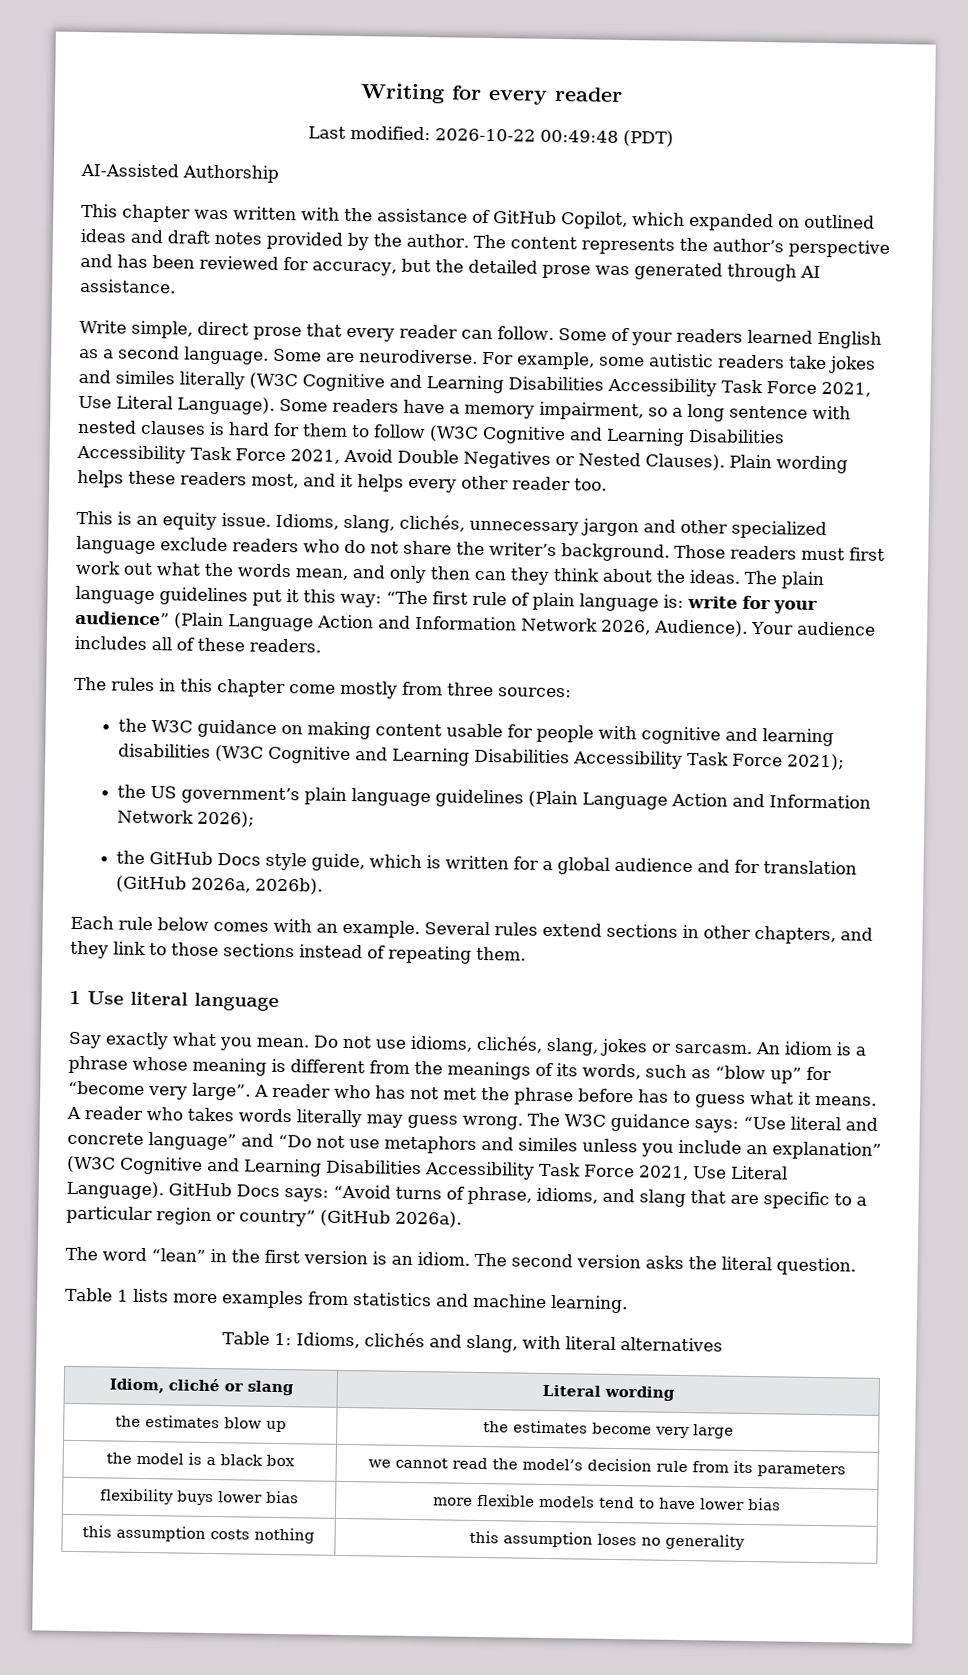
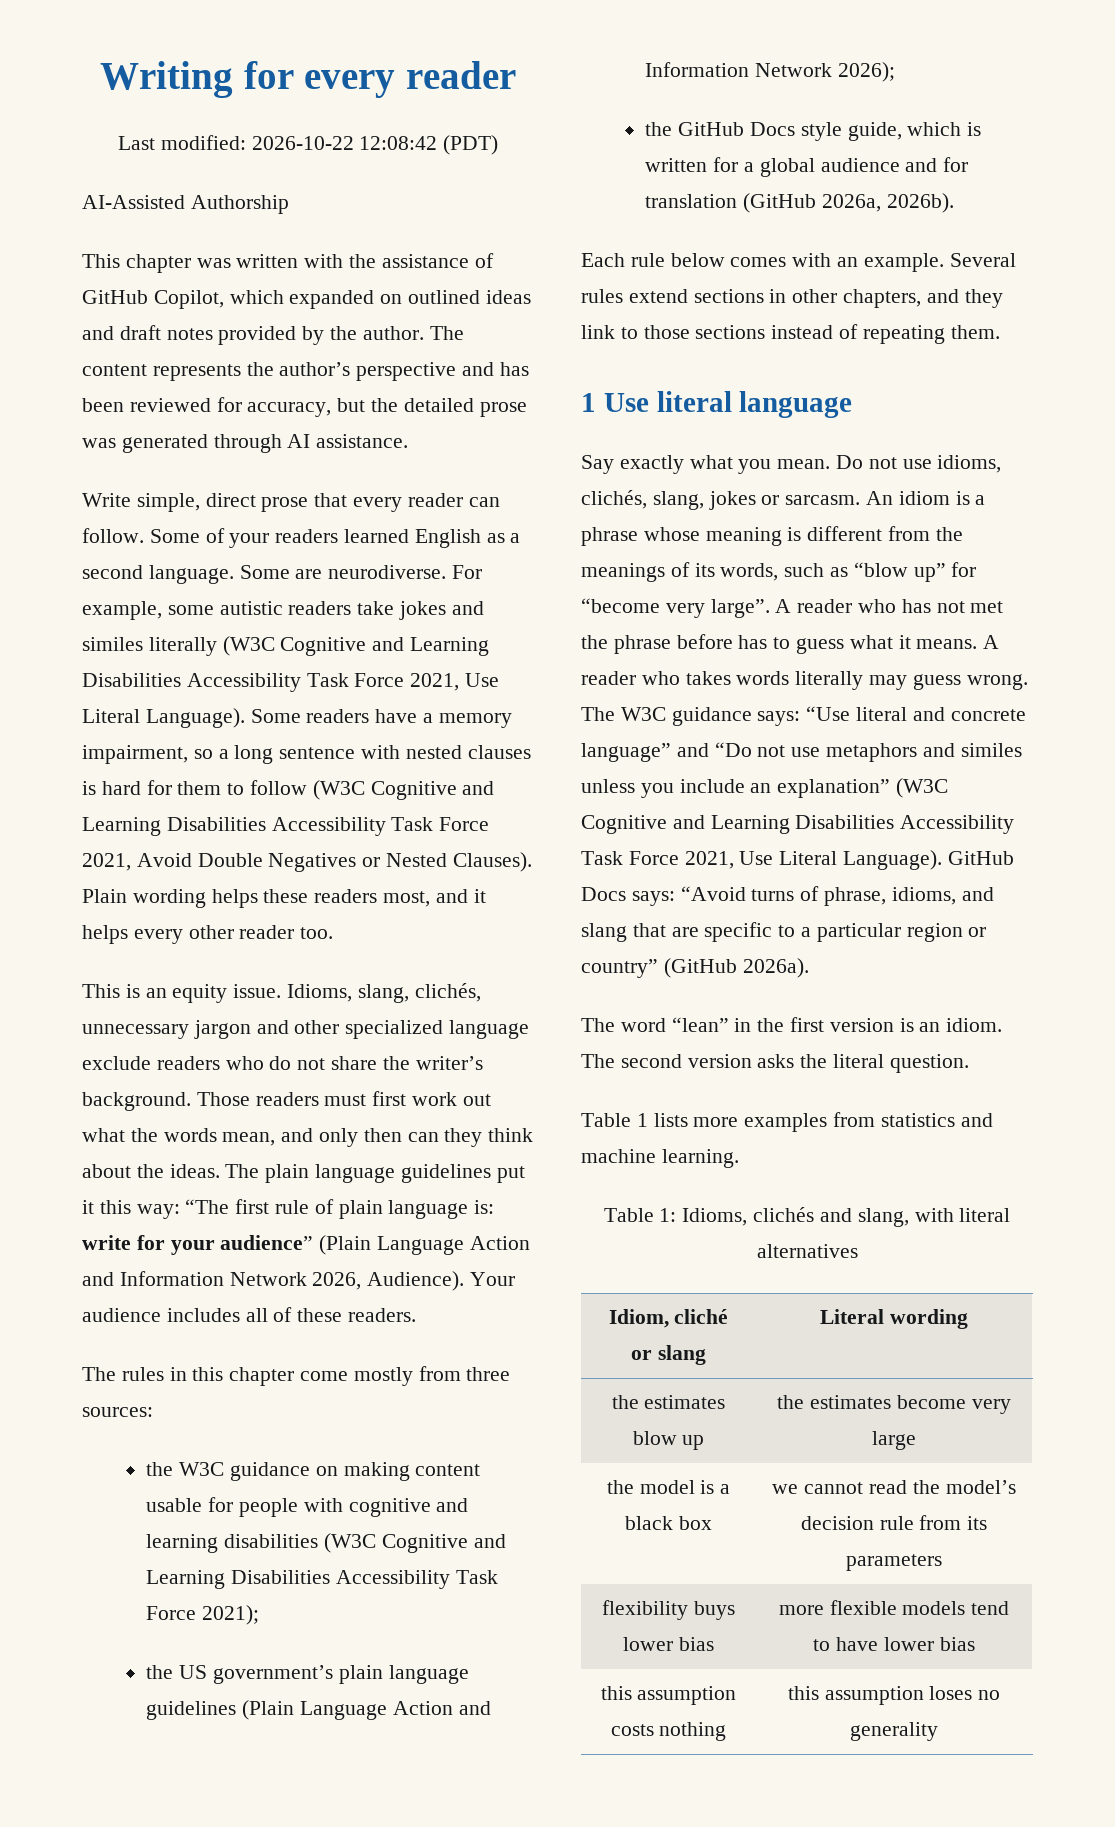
- Last modified: 2026-10-22 00:49:48 (PDT)
+ Last modified: 2026-10-22 12:08:42 (PDT)

